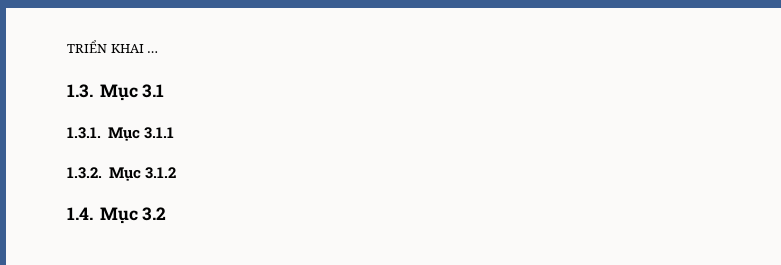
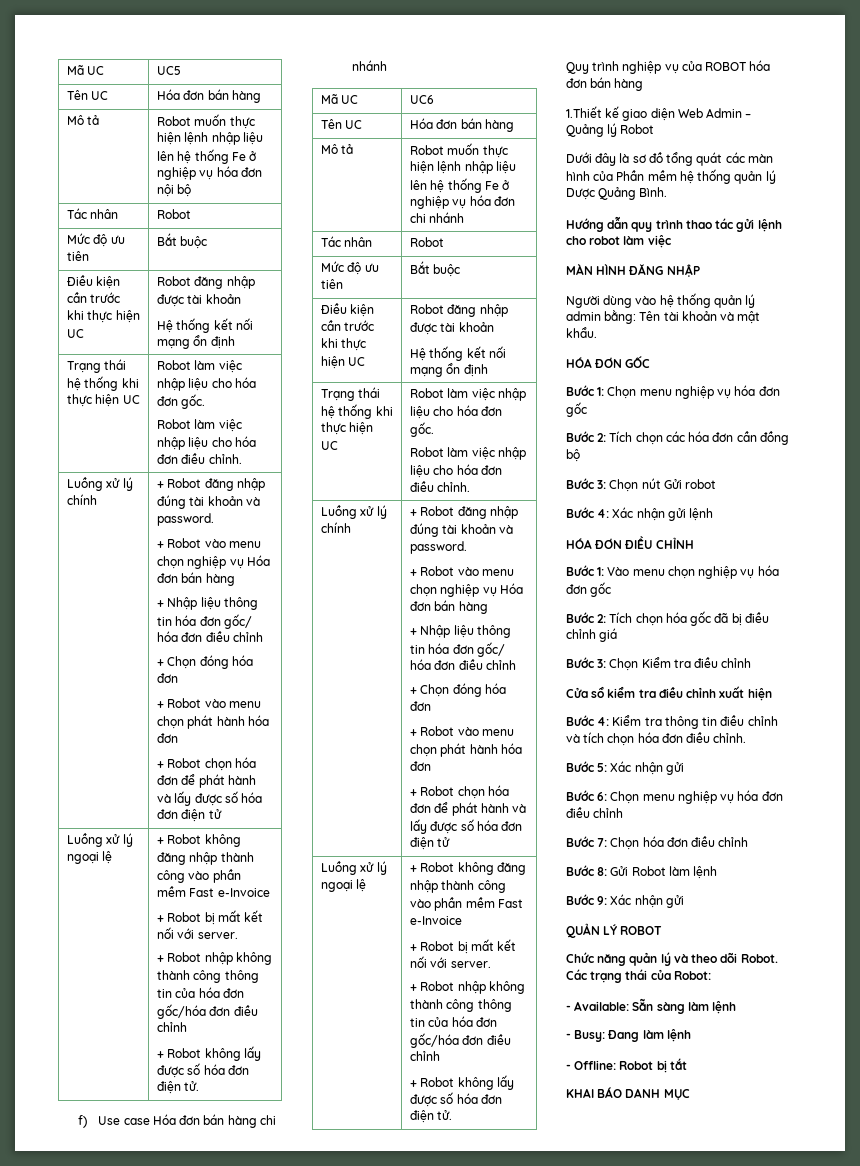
- TRIỂN KHAI …
- 1.3. Mục 3.1
- 1.3.1. Mục 3.1.1
- 1.3.2. Mục 3.1.2
- 1.4. Mục 3.2
+ Mã UC | UC5
+ Tên UC | Hóa đơn bán hàng
+ Mô tả | Robot muốn thực hiện lệnh nhập liệu lên hệ thống Fe ở nghiệp vụ hóa đơn nội bộ
+ Tác nhân | Robot
+ Mức độ ưu tiên | Bắt buộc
+ Điều kiện cần trước khi thực hiện UC | Robot đăng nhập được tài khoản
+ Hệ thống kết nối mạng ổn định
+ Trạng thái hệ thống khi thực hiện UC | Robot làm việc nhập liệu cho hóa đơn gốc.
+ Robot làm việc nhập liệu cho hóa đơn điều chỉnh.
+ Luồng xử lý chính | + Robot đăng nhập đúng tài khoản và password.
+ + Robot vào menu chọn nghiệp vụ Hóa đơn bán hàng
+ + Nhập liệu thông tin hóa đơn gốc/ hóa đơn điều chỉnh
+ + Chọn đóng hóa đơn
+ + Robot vào menu chọn phát hành hóa đơn
+ + Robot chọn hóa đơn để phát hành và lấy được số hóa đơn điện tử
+ Luồng xử lý ngoại lệ | + Robot không đăng nhập thành công vào phần mềm Fast e-Invoice
+ + Robot bị mất kết nối với server.
+ + Robot nhập không thành công thông tin của hóa đơn gốc/hóa đơn điều chỉnh
+ + Robot không lấy được số hóa đơn điện tử.
+ f) Use case Hóa đơn bán hàng chi nhánh
+ Mã UC | UC6
+ Tên UC | Hóa đơn bán hàng
+ Mô tả | Robot muốn thực hiện lệnh nhập liệu lên hệ thống Fe ở nghiệp vụ hóa đơn chi nhánh
+ Tác nhân | Robot
+ Mức độ ưu tiên | Bắt buộc
+ Điều kiện cần trước khi thực hiện UC | Robot đăng nhập được tài khoản
+ Hệ thống kết nối mạng ổn định
+ Trạng thái hệ thống khi thực hiện UC | Robot làm việc nhập liệu cho hóa đơn gốc.
+ Robot làm việc nhập liệu cho hóa đơn điều chỉnh.
+ Luồng xử lý chính | + Robot đăng nhập đúng tài khoản và password.
+ + Robot vào menu chọn nghiệp vụ Hóa đơn bán hàng
+ + Nhập liệu thông tin hóa đơn gốc/ hóa đơn điều chỉnh
+ + Chọn đóng hóa đơn
+ + Robot vào menu chọn phát hành hóa đơn
+ + Robot chọn hóa đơn để phát hành và lấy được số hóa đơn điện tử
+ Luồng xử lý ngoại lệ | + Robot không đăng nhập thành công vào phần mềm Fast e-Invoice
+ + Robot bị mất kết nối với server.
+ + Robot nhập không thành công thông tin của hóa đơn gốc/hóa đơn điều chỉnh
+ + Robot không lấy được số hóa đơn điện tử.
+ Quy trình nghiệp vụ của ROBOT hóa đơn bán hàng
+ 1.Thiết kế giao diện Web Admin – Quảng lý Robot
+ Dưới đây là sơ đồ tổng quát các màn hình của Phần mềm hệ thống quản lý Dược Quảng Bình.
+ Hướng dẫn quy trình thao tác gửi lệnh cho robot làm việc
+ MÀN HÌNH ĐĂNG NHẬP
+ Người dùng vào hệ thống quản lý admin bằng: Tên tài khoản và mật khẩu.
+ HÓA ĐƠN GỐC
+ Bước 1: Chọn menu nghiệp vụ hóa đơn gốc
+ Bước 2: Tích chọn các hóa đơn cần đồng bộ
+ Bước 3: Chọn nút Gửi robot
+ Bước 4: Xác nhận gửi lệnh
+ HÓA ĐƠN ĐIỀU CHỈNH
+ Bước 1: Vào menu chọn nghiệp vụ hóa đơn gốc
+ Bước 2: Tích chọn hóa gốc đã bị điều chỉnh giá
+ Bước 3: Chọn Kiểm tra điều chỉnh
+ Cửa sổ kiểm tra điều chỉnh xuất hiện
+ Bước 4: Kiểm tra thông tin điều chỉnh và tích chọn hóa đơn điều chỉnh.
+ Bước 5: Xác nhận gửi
+ Bước 6: Chọn menu nghiệp vụ hóa đơn điều chỉnh
+ Bước 7: Chọn hóa đơn điều chỉnh
+ Bước 8: Gửi Robot làm lệnh
+ Bước 9: Xác nhận gửi
+ QUẢN LÝ ROBOT
+ Chức năng quản lý và theo dõi Robot. Các trạng thái của Robot:
+ - Available: Sẵn sàng làm lệnh
+ - Busy: Đang làm lệnh
+ - Offline: Robot bị tắt
+ KHAI BÁO DANH MỤC

